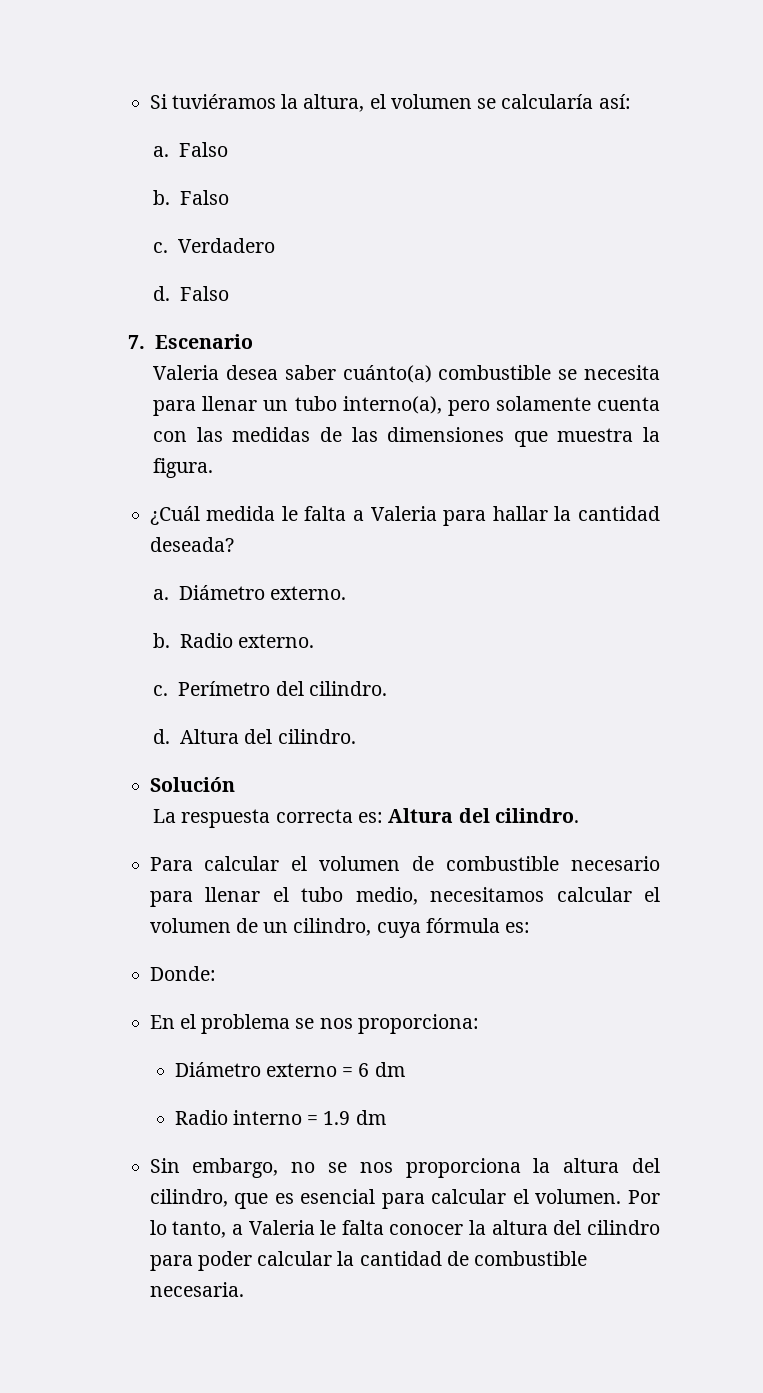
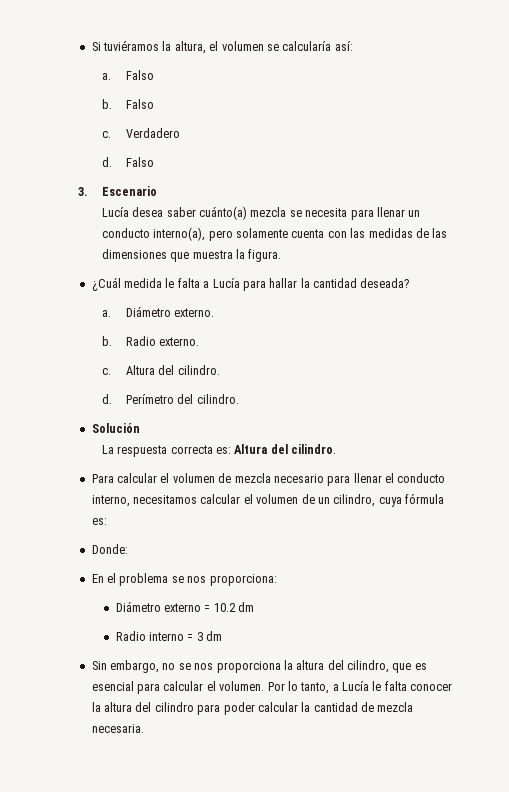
- 7. Escenario
+ 3. Escenario
- Valeria desea saber cuánto(a) combustible se necesita para llenar un tubo interno(a), pero solamente cuenta con las medidas de las dimensiones que muestra la figura.
+ Lucía desea saber cuánto(a) mezcla se necesita para llenar un conducto interno(a), pero solamente cuenta con las medidas de las dimensiones que muestra la figura.
- ¿Cuál medida le falta a Valeria para hallar la cantidad deseada?
+ ¿Cuál medida le falta a Lucía para hallar la cantidad deseada?
- c. Perímetro del cilindro.
+ c. Altura del cilindro.
- d. Altura del cilindro.
+ d. Perímetro del cilindro.
- Para calcular el volumen de combustible necesario para llenar el tubo medio, necesitamos calcular el volumen de un cilindro, cuya fórmula es:
+ Para calcular el volumen de mezcla necesario para llenar el conducto interno, necesitamos calcular el volumen de un cilindro, cuya fórmula es:
- Diámetro externo = 6 dm
+ Diámetro externo = 10.2 dm
- Radio interno = 1.9 dm
+ Radio interno = 3 dm
- Por lo tanto, a Valeria le falta conocer la altura del cilindro para poder calcular la cantidad de combustible necesaria.
+ Por lo tanto, a Lucía le falta conocer la altura del cilindro para poder calcular la cantidad de mezcla necesaria.

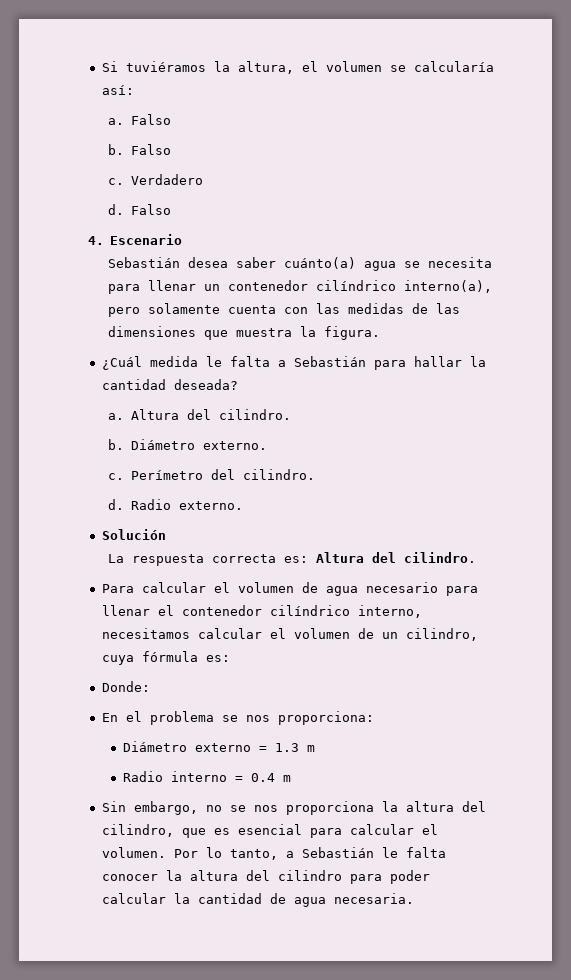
- 3. Escenario
+ 4. Escenario
- Lucía desea saber cuánto(a) mezcla se necesita para llenar un conducto interno(a), pero solamente cuenta con las medidas de las dimensiones que muestra la figura.
+ Sebastián desea saber cuánto(a) agua se necesita para llenar un contenedor cilíndrico interno(a), pero solamente cuenta con las medidas de las dimensiones que muestra la figura.
- ¿Cuál medida le falta a Lucía para hallar la cantidad deseada?
+ ¿Cuál medida le falta a Sebastián para hallar la cantidad deseada?
- a. Diámetro externo.
- b. Radio externo.
- c. Altura del cilindro.
- d.
+ a. Altura del cilindro.
+ b. Diámetro externo.
+ c.
+ d. Radio externo.
- Para calcular el volumen de mezcla necesario para llenar el conducto interno, necesitamos calcular el volumen de un cilindro, cuya fórmula es:
+ Para calcular el volumen de agua necesario para llenar el contenedor cilíndrico interno, necesitamos calcular el volumen de un cilindro, cuya fórmula es:
- Diámetro externo = 10.2 dm
+ Diámetro externo = 1.3 m
- Radio interno = 3 dm
+ Radio interno = 0.4 m
- Por lo tanto, a Lucía le falta conocer la altura del cilindro para poder calcular la cantidad de mezcla necesaria.
+ Por lo tanto, a Sebastián le falta conocer la altura del cilindro para poder calcular la cantidad de agua necesaria.

